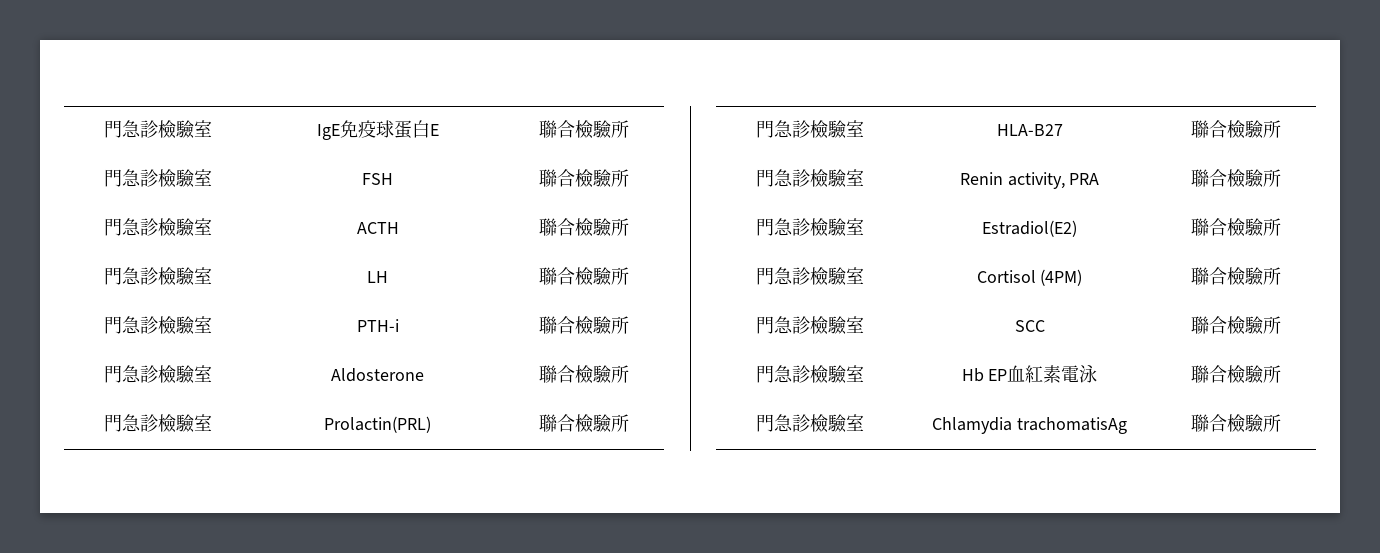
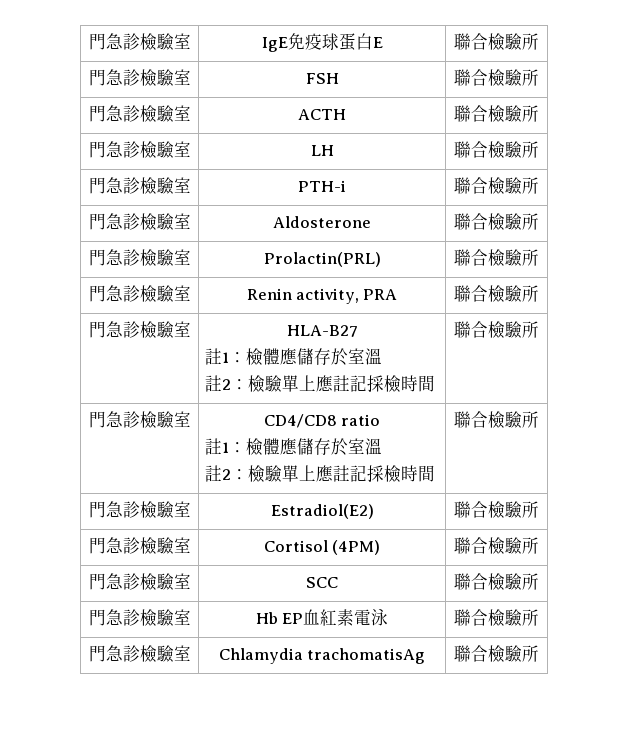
- 門急診檢驗室 | HLA-B27 | 聯合檢驗所
  門急診檢驗室 | Renin activity, PRA | 聯合檢驗所
+ 門急診檢驗室 | HLA-B27
+ 註1：檢體應儲存於室溫
+ 註2：檢驗單上應註記採檢時間 | 聯合檢驗所
+ 門急診檢驗室 | CD4/CD8 ratio
+ 註1：檢體應儲存於室溫
+ 註2：檢驗單上應註記採檢時間 | 聯合檢驗所

